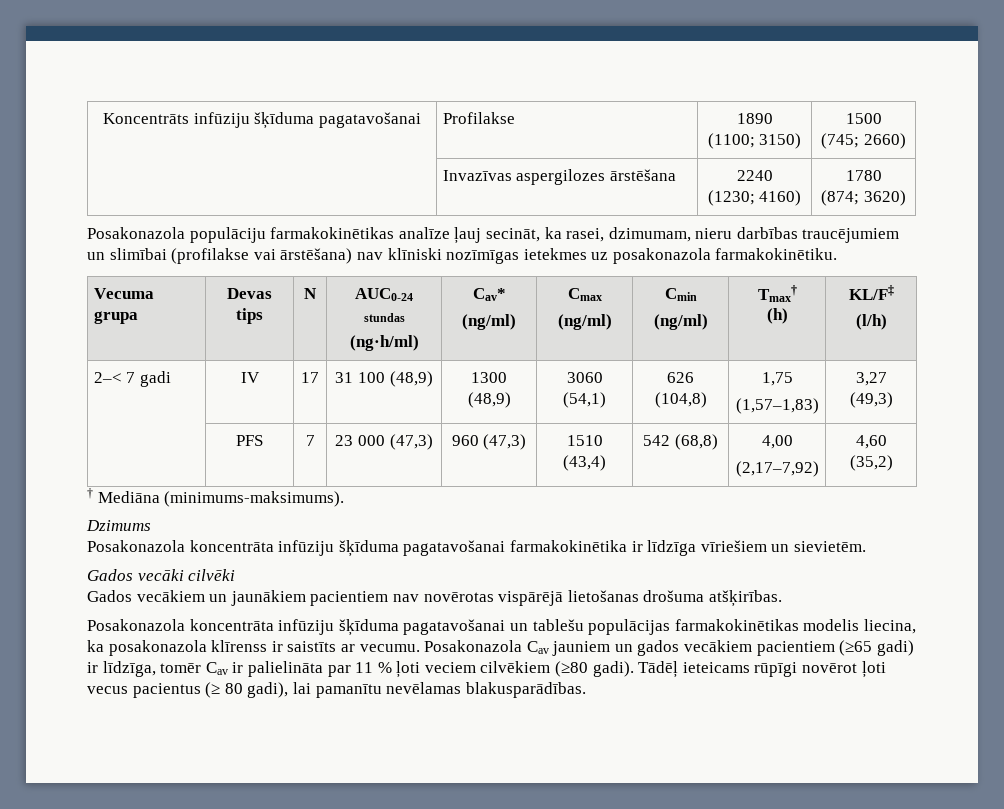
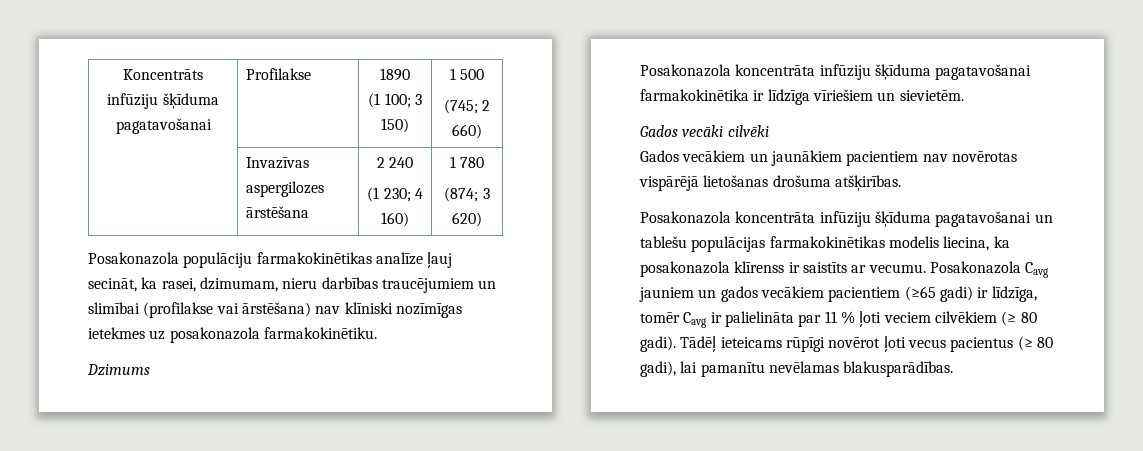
  Koncentrāts infūziju šķīduma pagatavošanai | Profilakse | 1890
- (1100; 3150) | 1500
- (745; 2660)
+ (1 100; 3 150) | 1 500
+ (745; 2 660)
- | Invazīvas aspergilozes ārstēšana | 2240
- (1230; 4160) | 1780
- (874; 3620)
+ | Invazīvas aspergilozes ārstēšana | 2 240
+ (1 230; 4 160) | 1 780
+ (874; 3 620)
- Vecuma grupa | Devas tips | N | AUC0-24 stundas
- (ng·h/ml) | Cav*
- (ng/ml) | Cmax
- (ng/ml) | Cmin
- (ng/ml) | Tmax†
- (h) | KL/F‡
- (l/h)
- 2–< 7 gadi | IV | 17 | 31 100 (48,9) | 1300 (48,9) | 3060 (54,1) | 626 (104,8) | 1,75
- (1,57–1,83) | 3,27 (49,3)
- | PFS | 7 | 23 000 (47,3) | 960 (47,3) | 1510 (43,4) | 542 (68,8) | 4,00
- (2,17–7,92) | 4,60 (35,2)
- † Mediāna (minimums-maksimums).
- Posakonazola Cav jauniem un gados vecākiem pacientiem (≥65 gadi) ir līdzīga, tomēr Cav ir palielināta par 11 % ļoti veciem cilvēkiem (≥80 gadi).
+ Posakonazola Cavg jauniem un gados vecākiem pacientiem (≥65 gadi) ir līdzīga, tomēr Cavg ir palielināta par 11 % ļoti veciem cilvēkiem (≥ 80 gadi).

